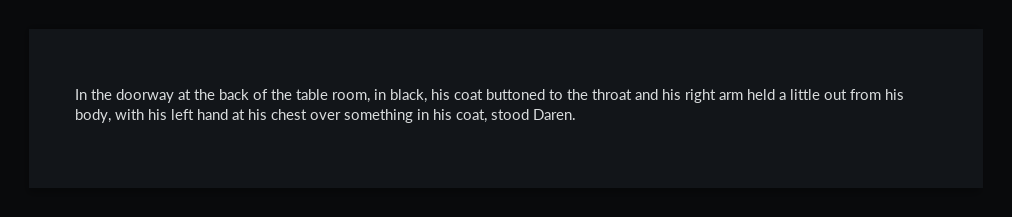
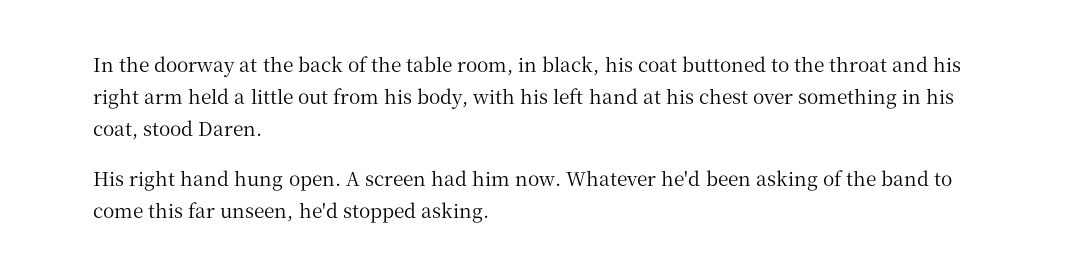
+ His right hand hung open. A screen had him now. Whatever he'd been asking of the band to come this far unseen, he'd stopped asking.

